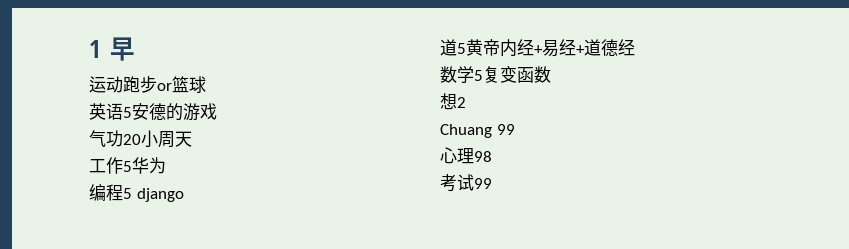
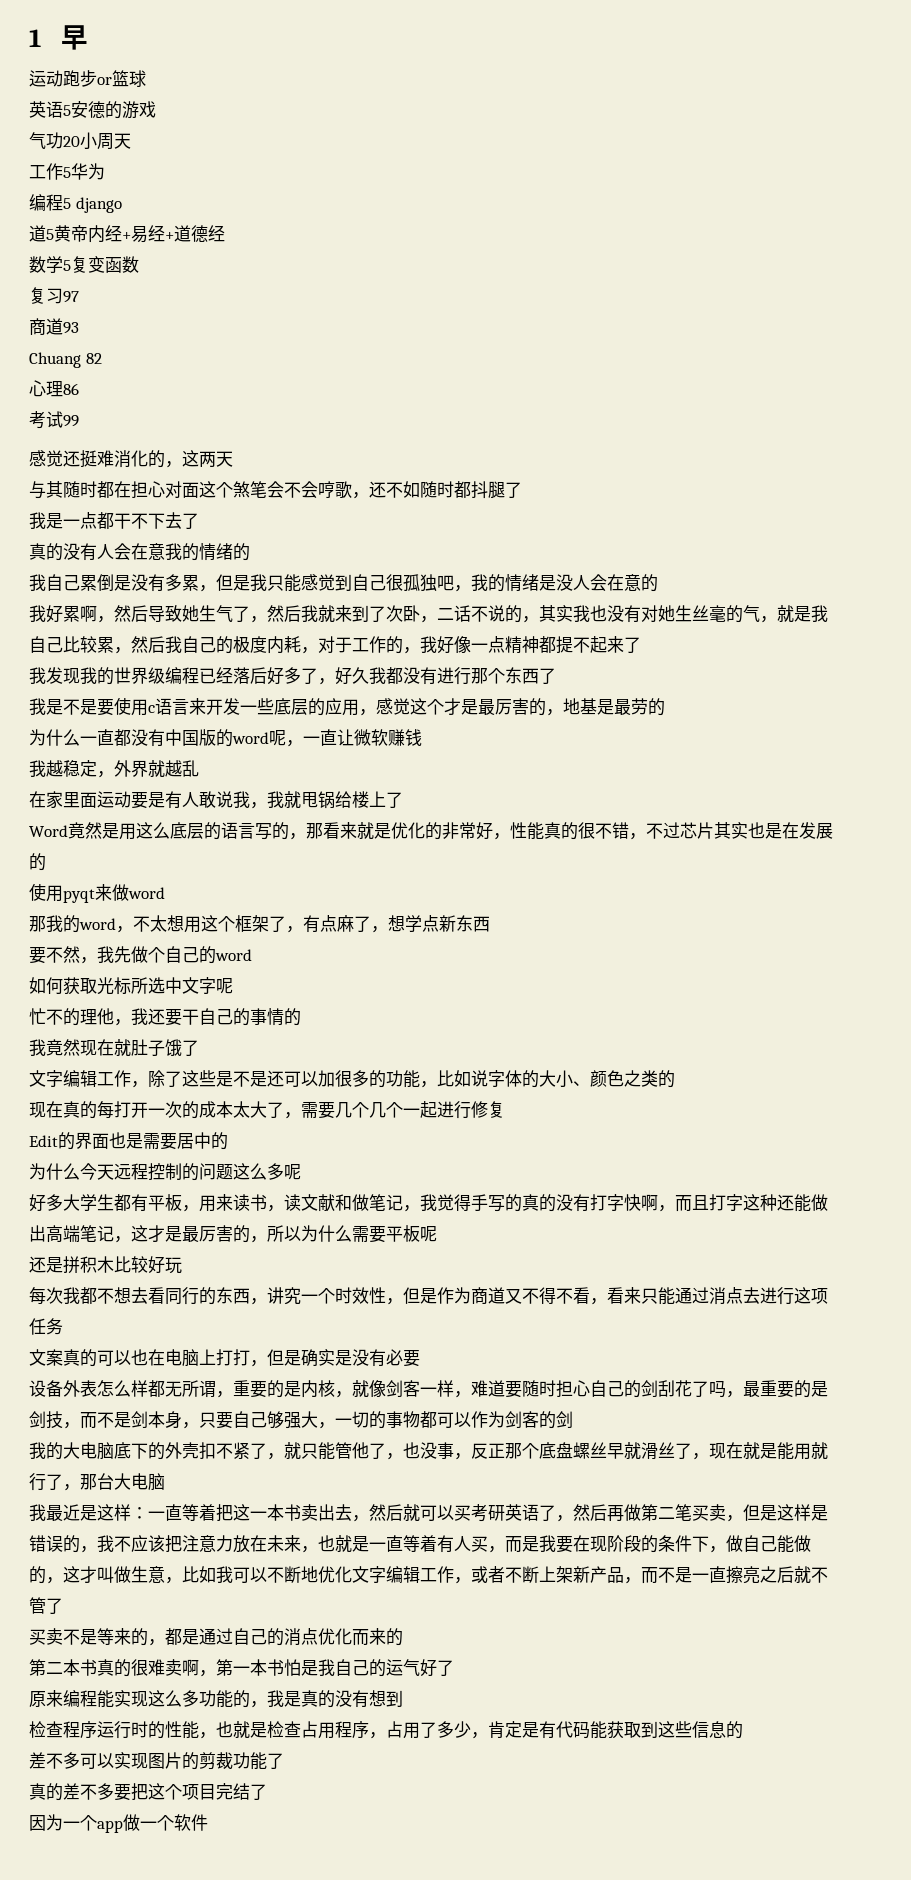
- 想2
+ 复习97
+ 商道93
- Chuang 99
+ Chuang 82
- 心理98
+ 心理86
+ 感觉还挺难消化的，这两天
+ 与其随时都在担心对面这个煞笔会不会哼歌，还不如随时都抖腿了
+ 我是一点都干不下去了
+ 真的没有人会在意我的情绪的
+ 我自己累倒是没有多累，但是我只能感觉到自己很孤独吧，我的情绪是没人会在意的
+ 我好累啊，然后导致她生气了，然后我就来到了次卧，二话不说的，其实我也没有对她生丝毫的气，就是我自己比较累，然后我自己的极度内耗，对于工作的，我好像一点精神都提不起来了
+ 我发现我的世界级编程已经落后好多了，好久我都没有进行那个东西了
+ 我是不是要使用c语言来开发一些底层的应用，感觉这个才是最厉害的，地基是最劳的
+ 为什么一直都没有中国版的word呢，一直让微软赚钱
+ 我越稳定，外界就越乱
+ 在家里面运动要是有人敢说我，我就甩锅给楼上了
+ Word竟然是用这么底层的语言写的，那看来就是优化的非常好，性能真的很不错，不过芯片其实也是在发展的
+ 使用pyqt来做word
+ 那我的word，不太想用这个框架了，有点麻了，想学点新东西
+ 要不然，我先做个自己的word
+ 如何获取光标所选中文字呢
+ 忙不的理他，我还要干自己的事情的
+ 我竟然现在就肚子饿了
+ 文字编辑工作，除了这些是不是还可以加很多的功能，比如说字体的大小、颜色之类的
+ 现在真的每打开一次的成本太大了，需要几个几个一起进行修复
+ Edit的界面也是需要居中的
+ 为什么今天远程控制的问题这么多呢
+ 好多大学生都有平板，用来读书，读文献和做笔记，我觉得手写的真的没有打字快啊，而且打字这种还能做出高端笔记，这才是最厉害的，所以为什么需要平板呢
+ 还是拼积木比较好玩
+ 每次我都不想去看同行的东西，讲究一个时效性，但是作为商道又不得不看，看来只能通过消点去进行这项任务
+ 文案真的可以也在电脑上打打，但是确实是没有必要
+ 设备外表怎么样都无所谓，重要的是内核，就像剑客一样，难道要随时担心自己的剑刮花了吗，最重要的是剑技，而不是剑本身，只要自己够强大，一切的事物都可以作为剑客的剑
+ 我的大电脑底下的外壳扣不紧了，就只能管他了，也没事，反正那个底盘螺丝早就滑丝了，现在就是能用就行了，那台大电脑
+ 我最近是这样：一直等着把这一本书卖出去，然后就可以买考研英语了，然后再做第二笔买卖，但是这样是错误的，我不应该把注意力放在未来，也就是一直等着有人买，而是我要在现阶段的条件下，做自己能做的，这才叫做生意，比如我可以不断地优化文字编辑工作，或者不断上架新产品，而不是一直擦亮之后就不管了
+ 买卖不是等来的，都是通过自己的消点优化而来的
+ 第二本书真的很难卖啊，第一本书怕是我自己的运气好了
+ 原来编程能实现这么多功能的，我是真的没有想到
+ 检查程序运行时的性能，也就是检查占用程序，占用了多少，肯定是有代码能获取到这些信息的
+ 差不多可以实现图片的剪裁功能了
+ 真的差不多要把这个项目完结了
+ 因为一个app做一个软件

